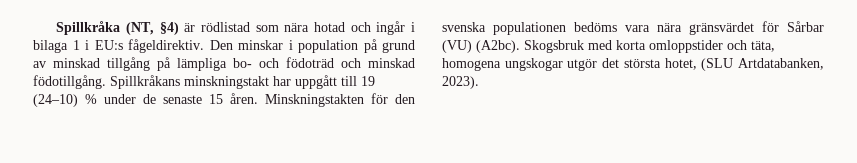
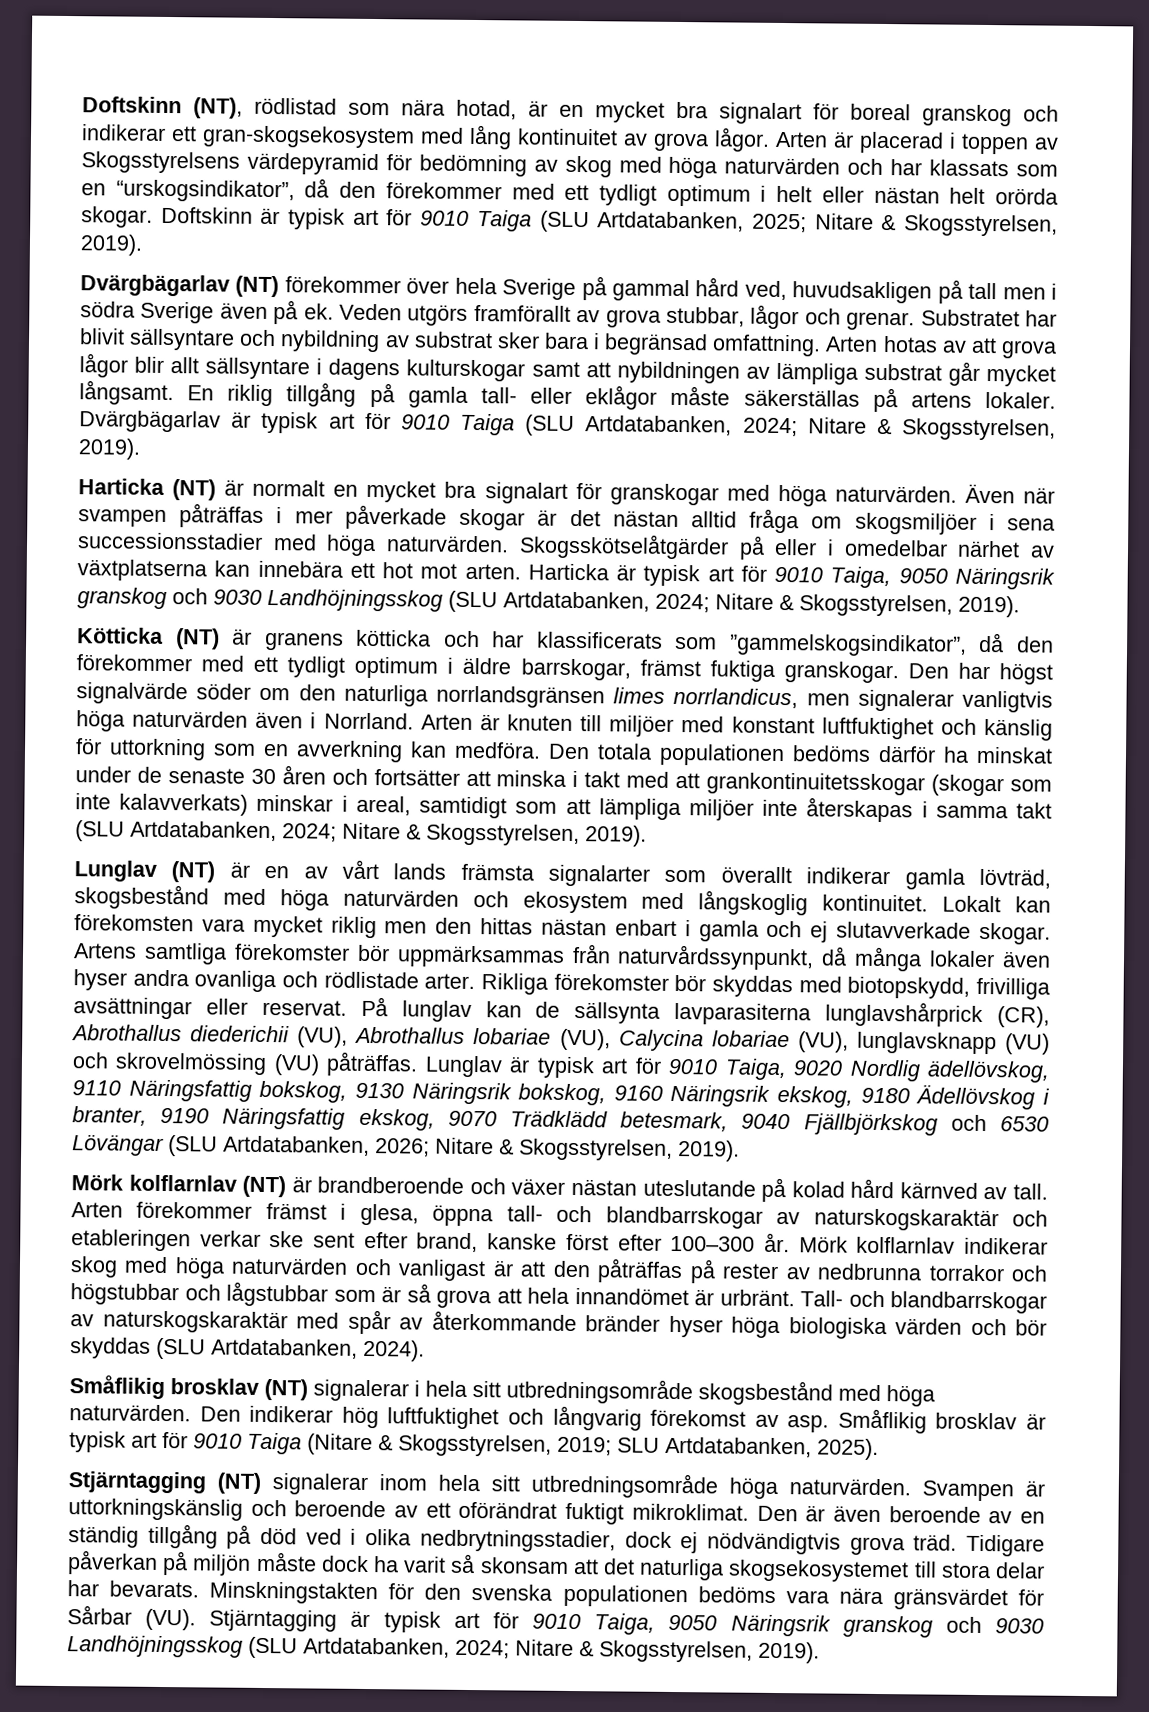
- Spillkråka (NT, §4) är rödlistad som nära hotad och ingår i bilaga 1 i EU:s fågeldirektiv. Den minskar i population på grund av minskad tillgång på lämpliga bo- och födoträd och minskad födotillgång. Spillkråkans minskningstakt har uppgått till 19 (24–10) % under de senaste 15 åren.
+ Doftskinn (NT), rödlistad som nära hotad, är en mycket bra signalart för boreal granskog och indikerar ett gran-skogsekosystem med lång kontinuitet av grova lågor. Arten är placerad i toppen av Skogsstyrelsens värdepyramid för bedömning av skog med höga naturvärden och har klassats som en “urskogsindikator”, då den förekommer med ett tydligt optimum i helt eller nästan helt orörda skogar. Doftskinn är typisk art för 9010 Taiga (SLU Artdatabanken, 2025; Nitare & Skogsstyrelsen, 2019).
+ Dvärgbägarlav (NT) förekommer över hela Sverige på gammal hård ved, huvudsakligen på tall men i södra Sverige även på ek. Veden utgörs framförallt av grova stubbar, lågor och grenar. Substratet har blivit sällsyntare och nybildning av substrat sker bara i begränsad omfattning. Arten hotas av att grova lågor blir allt sällsyntare i dagens kulturskogar samt att nybildningen av lämpliga substrat går mycket långsamt. En riklig tillgång på gamla tall- eller eklågor måste säkerställas på artens lokaler. Dvärgbägarlav är typisk art för 9010 Taiga (SLU Artdatabanken, 2024; Nitare & Skogsstyrelsen, 2019).
+ Harticka (NT) är normalt en mycket bra signalart för granskogar med höga naturvärden. Även när svampen påträffas i mer påverkade skogar är det nästan alltid fråga om skogsmiljöer i sena successionsstadier med höga naturvärden. Skogsskötselåtgärder på eller i omedelbar närhet av växtplatserna kan innebära ett hot mot arten. Harticka är typisk art för 9010 Taiga, 9050 Näringsrik granskog och 9030 Landhöjningsskog (SLU Artdatabanken, 2024; Nitare & Skogsstyrelsen, 2019).
+ Kötticka (NT) är granens kötticka och har klassificerats som ”gammelskogsindikator”, då den förekommer med ett tydligt optimum i äldre barrskogar, främst fuktiga granskogar. Den har högst signalvärde söder om den naturliga norrlandsgränsen limes norrlandicus, men signalerar vanligtvis höga naturvärden även i Norrland. Arten är knuten till miljöer med konstant luftfuktighet och känslig för uttorkning som en avverkning kan medföra. Den totala populationen bedöms därför ha minskat under de senaste 30 åren och fortsätter att minska i takt med att grankontinuitetsskogar (skogar som inte kalavverkats) minskar i areal, samtidigt som att lämpliga miljöer inte återskapas i samma takt (SLU Artdatabanken, 2024; Nitare & Skogsstyrelsen, 2019).
+ Lunglav (NT) är en av vårt lands främsta signalarter som överallt indikerar gamla lövträd, skogsbestånd med höga naturvärden och ekosystem med långskoglig kontinuitet. Lokalt kan förekomsten vara mycket riklig men den hittas nästan enbart i gamla och ej slutavverkade skogar. Artens samtliga förekomster bör uppmärksammas från naturvårdssynpunkt, då många lokaler även hyser andra ovanliga och rödlistade arter. Rikliga förekomster bör skyddas med biotopskydd, frivilliga avsättningar eller reservat. På lunglav kan de sällsynta lavparasiterna lunglavshårprick (CR), Abrothallus diederichii (VU), Abrothallus lobariae (VU), Calycina lobariae (VU), lunglavsknapp (VU) och skrovelmössing (VU) påträffas. Lunglav är typisk art för 9010 Taiga, 9020 Nordlig ädellövskog, 9110 Näringsfattig bokskog, 9130 Näringsrik bokskog, 9160 Näringsrik ekskog, 9180 Ädellövskog i branter, 9190 Näringsfattig ekskog, 9070 Trädklädd betesmark, 9040 Fjällbjörkskog och 6530 Lövängar (SLU Artdatabanken, 2026; Nitare & Skogsstyrelsen, 2019).
+ Mörk kolflarnlav (NT) är brandberoende och växer nästan uteslutande på kolad hård kärnved av tall. Arten förekommer främst i glesa, öppna tall- och blandbarrskogar av naturskogskaraktär och etableringen verkar ske sent efter brand, kanske först efter 100–300 år. Mörk kolflarnlav indikerar skog med höga naturvärden och vanligast är att den påträffas på rester av nedbrunna torrakor och högstubbar och lågstubbar som är så grova att hela innandömet är urbränt. Tall- och blandbarrskogar av naturskogskaraktär med spår av återkommande bränder hyser höga biologiska värden och bör skyddas (SLU Artdatabanken, 2024).
+ Småflikig brosklav (NT) signalerar i hela sitt utbredningsområde skogsbestånd med höga naturvärden. Den indikerar hög luftfuktighet och långvarig förekomst av asp. Småflikig brosklav är typisk art för 9010 Taiga (Nitare & Skogsstyrelsen, 2019; SLU Artdatabanken, 2025).
+ Stjärntagging (NT) signalerar inom hela sitt utbredningsområde höga naturvärden. Svampen är uttorkningskänslig och beroende av ett oförändrat fuktigt mikroklimat. Den är även beroende av en ständig tillgång på död ved i olika nedbrytningsstadier, dock ej nödvändigtvis grova träd. Tidigare påverkan på miljön måste dock ha varit så skonsam att det naturliga skogsekosystemet till stora delar har bevarats.
- Minskningstakten för den svenska populationen bedöms vara nära gränsvärdet för Sårbar (VU) (A2bc). Skogsbruk med korta omloppstider och täta, homogena ungskogar utgör det största hotet, (SLU Artdatabanken, 2023).
+ Minskningstakten för den svenska populationen bedöms vara nära gränsvärdet för Sårbar (VU). Stjärntagging är typisk art för 9010 Taiga, 9050 Näringsrik granskog och 9030 Landhöjningsskog (SLU Artdatabanken, 2024; Nitare & Skogsstyrelsen, 2019).

